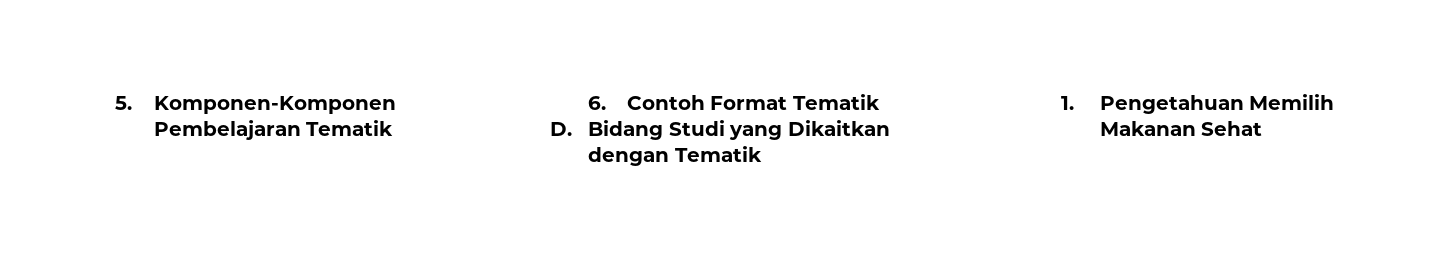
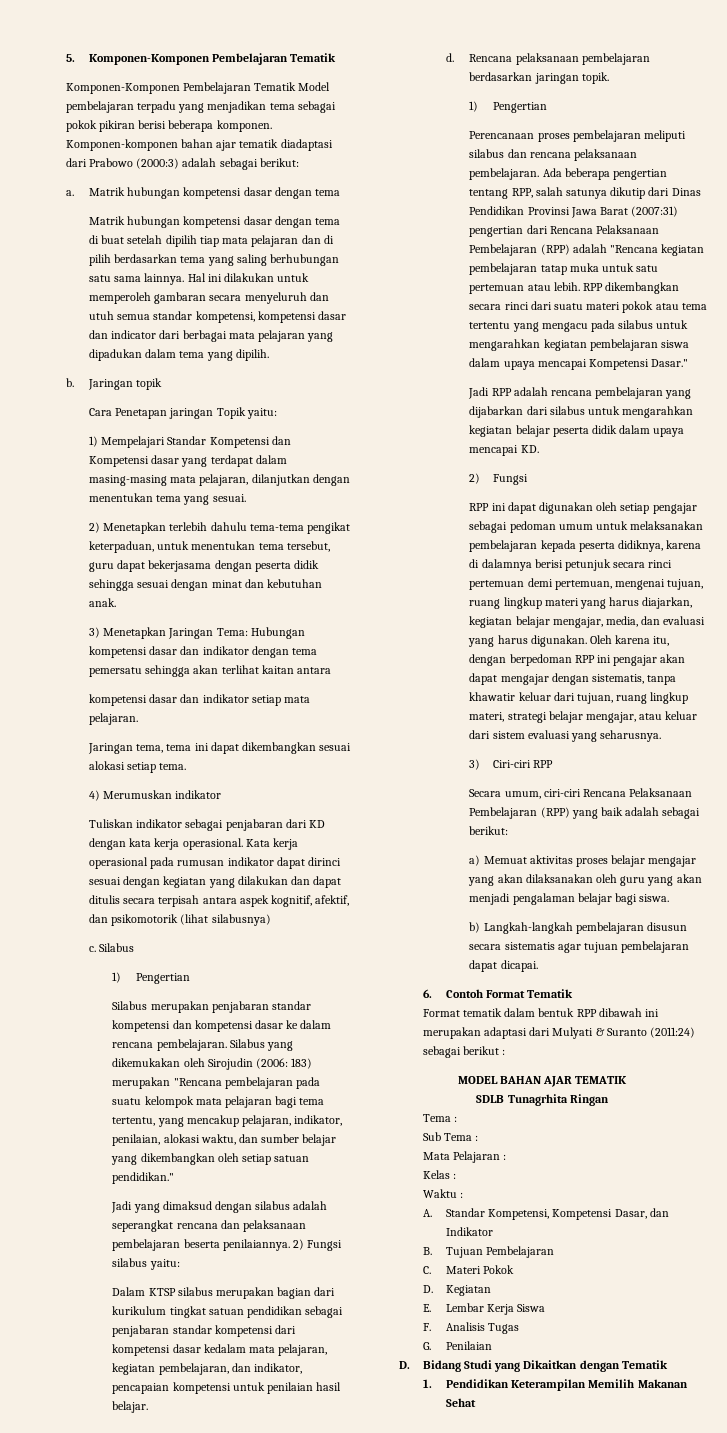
+ Komponen-Komponen Pembelajaran Tematik Model pembelajaran terpadu yang menjadikan tema sebagai pokok pikiran berisi beberapa komponen. Komponen-komponen bahan ajar tematik diadaptasi dari Prabowo (2000:3) adalah sebagai berikut:
+ a. Matrik hubungan kompetensi dasar dengan tema
+ Matrik hubungan kompetensi dasar dengan tema di buat setelah dipilih tiap mata pelajaran dan di pilih berdasarkan tema yang saling berhubungan satu sama lainnya. Hal ini dilakukan untuk memperoleh gambaran secara menyeluruh dan utuh semua standar kompetensi, kompetensi dasar dan indicator dari berbagai mata pelajaran yang dipadukan dalam tema yang dipilih.
+ b. Jaringan topik
+ Cara Penetapan jaringan Topik yaitu:
+ 1) Mempelajari Standar Kompetensi dan Kompetensi dasar yang terdapat dalam masing-masing mata pelajaran, dilanjutkan dengan menentukan tema yang sesuai.
+ 2) Menetapkan terlebih dahulu tema-tema pengikat keterpaduan, untuk menentukan tema tersebut, guru dapat bekerjasama dengan peserta didik sehingga sesuai dengan minat dan kebutuhan anak.
+ 3) Menetapkan Jaringan Tema: Hubungan kompetensi dasar dan indikator dengan tema pemersatu sehingga akan terlihat kaitan antara
+ kompetensi dasar dan indikator setiap mata pelajaran.
+ Jaringan tema, tema ini dapat dikembangkan sesuai alokasi setiap tema.
+ 4) Merumuskan indikator
+ Tuliskan indikator sebagai penjabaran dari KD dengan kata kerja operasional. Kata kerja operasional pada rumusan indikator dapat dirinci sesuai dengan kegiatan yang dilakukan dan dapat ditulis secara terpisah antara aspek kognitif, afektif, dan psikomotorik (lihat silabusnya)
+ c. Silabus
+ 1) Pengertian
+ Silabus merupakan penjabaran standar kompetensi dan kompetensi dasar ke dalam rencana pembelajaran. Silabus yang dikemukakan oleh Sirojudin (2006: 183) merupakan "Rencana pembelajaran pada suatu kelompok mata pelajaran bagi tema tertentu, yang mencakup pelajaran, indikator, penilaian, alokasi waktu, dan sumber belajar yang dikembangkan oleh setiap satuan pendidikan."
+ Jadi yang dimaksud dengan silabus adalah seperangkat rencana dan pelaksanaan pembelajaran beserta penilaiannya. 2) Fungsi silabus yaitu:
+ Dalam KTSP silabus merupakan bagian dari kurikulum tingkat satuan pendidikan sebagai penjabaran standar kompetensi dari kompetensi dasar kedalam mata pelajaran, kegiatan pembelajaran, dan indikator, pencapaian kompetensi untuk penilaian hasil belajar.
+ d. Rencana pelaksanaan pembelajaran berdasarkan jaringan topik.
+ 1) Pengertian
+ Perencanaan proses pembelajaran meliputi silabus dan rencana pelaksanaan pembelajaran. Ada beberapa pengertian tentang RPP, salah satunya dikutip dari Dinas Pendidikan Provinsi Jawa Barat (2007:31) pengertian dari Rencana Pelaksanaan Pembelajaran (RPP) adalah "Rencana kegiatan pembelajaran tatap muka untuk satu pertemuan atau lebih. RPP dikembangkan secara rinci dari suatu materi pokok atau tema tertentu yang mengacu pada silabus untuk mengarahkan kegiatan pembelajaran siswa dalam upaya mencapai Kompetensi Dasar."
+ Jadi RPP adalah rencana pembelajaran yang dijabarkan dari silabus untuk mengarahkan kegiatan belajar peserta didik dalam upaya mencapai KD.
+ 2) Fungsi
+ RPP ini dapat digunakan oleh setiap pengajar sebagai pedoman umum untuk melaksanakan pembelajaran kepada peserta didiknya, karena di dalamnya berisi petunjuk secara rinci pertemuan demi pertemuan, mengenai tujuan, ruang lingkup materi yang harus diajarkan, kegiatan belajar mengajar, media, dan evaluasi yang harus digunakan. Oleh karena itu, dengan berpedoman RPP ini pengajar akan dapat mengajar dengan sistematis, tanpa khawatir keluar dari tujuan, ruang lingkup materi, strategi belajar mengajar, atau keluar dari sistem evaluasi yang seharusnya.
+ 3) Ciri-ciri RPP
+ Secara umum, ciri-ciri Rencana Pelaksanaan Pembelajaran (RPP) yang baik adalah sebagai berikut:
+ a) Memuat aktivitas proses belajar mengajar yang akan dilaksanakan oleh guru yang akan menjadi pengalaman belajar bagi siswa.
+ b) Langkah-langkah pembelajaran disusun secara sistematis agar tujuan pembelajaran dapat dicapai.
  6. Contoh Format Tematik
+ Format tematik dalam bentuk RPP dibawah ini merupakan adaptasi dari Mulyati & Suranto (2011:24) sebagai berikut :
+ MODEL BAHAN AJAR TEMATIK
+ SDLB Tunagrhita Ringan
+ Tema :
+ Sub Tema :
+ Mata Pelajaran :
+ Kelas :
+ Waktu :
+ A. Standar Kompetensi, Kompetensi Dasar, dan Indikator
+ B. Tujuan Pembelajaran
+ C. Materi Pokok
+ D. Kegiatan
+ E. Lembar Kerja Siswa
+ F. Analisis Tugas
+ G. Penilaian
- 1. Pengetahuan Memilih Makanan Sehat
+ 1. Pendidikan Keterampilan Memilih Makanan Sehat

